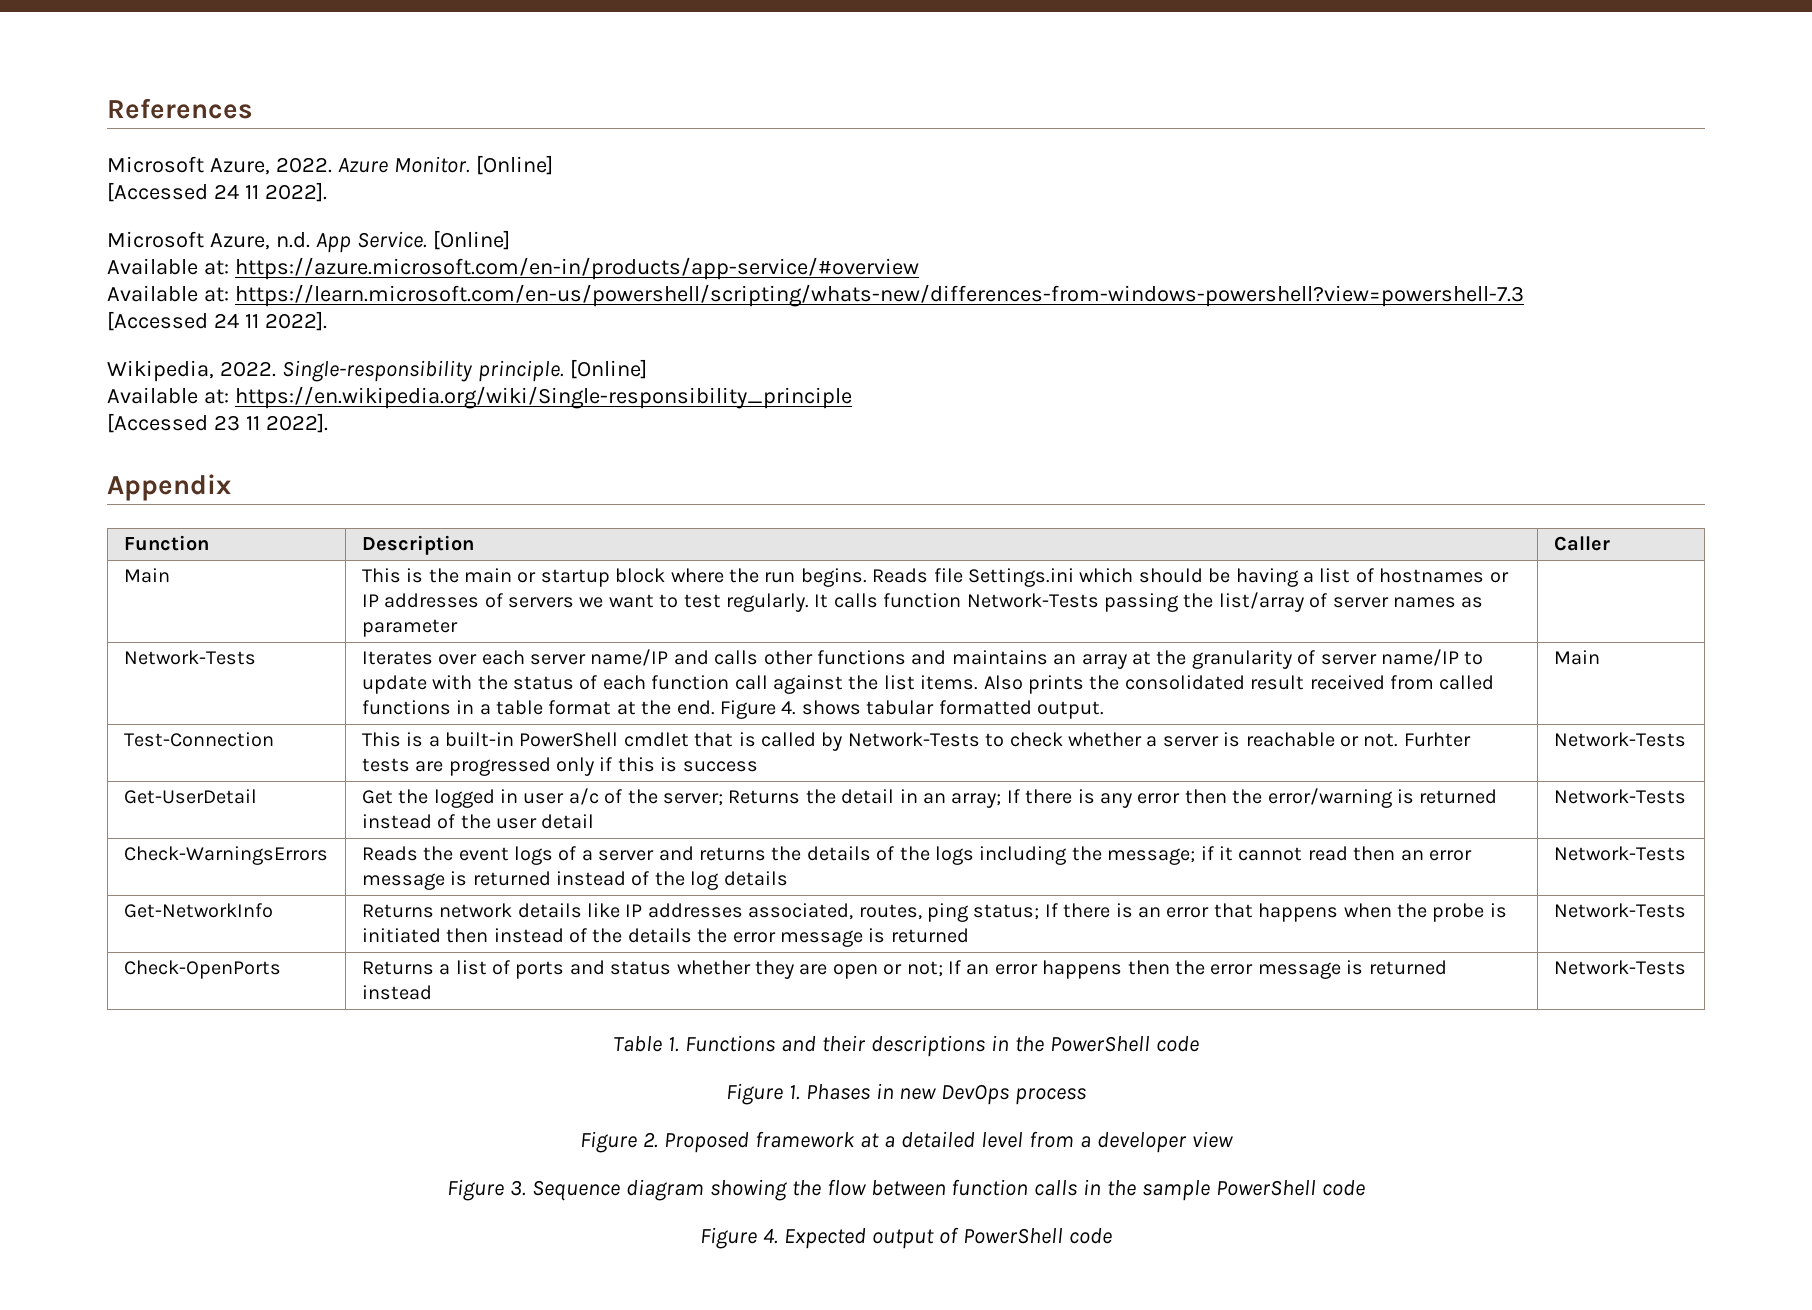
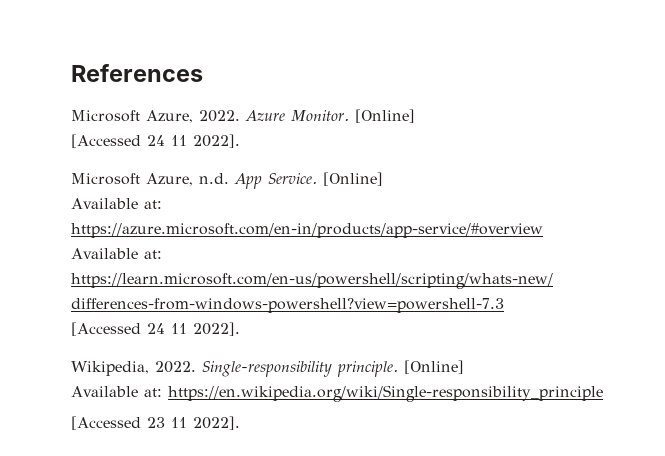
- Appendix
- Function | Description | Caller
- Main | This is the main or startup block where the run begins. Reads file Settings.ini which should be having a list of hostnames or IP addresses of servers we want to test regularly. It calls function Network-Tests passing the list/array of server names as parameter |
- Network-Tests | Iterates over each server name/IP and calls other functions and maintains an array at the granularity of server name/IP to update with the status of each function call against the list items. Also prints the consolidated result received from called functions in a table format at the end. Figure 4. shows tabular formatted output. | Main
- Test-Connection | This is a built-in PowerShell cmdlet that is called by Network-Tests to check whether a server is reachable or not. Furhter tests are progressed only if this is success | Network-Tests
- Get-UserDetail | Get the logged in user a/c of the server; Returns the detail in an array; If there is any error then the error/warning is returned instead of the user detail | Network-Tests
- Check-WarningsErrors | Reads the event logs of a server and returns the details of the logs including the message; if it cannot read then an error message is returned instead of the log details | Network-Tests
- Get-NetworkInfo | Returns network details like IP addresses associated, routes, ping status; If there is an error that happens when the probe is initiated then instead of the details the error message is returned | Network-Tests
- Check-OpenPorts | Returns a list of ports and status whether they are open or not; If an error happens then the error message is returned instead | Network-Tests
- Table 1. Functions and their descriptions in the PowerShell code
- Figure 1. Phases in new DevOps process
- Figure 2. Proposed framework at a detailed level from a developer view
- Figure 3. Sequence diagram showing the flow between function calls in the sample PowerShell code
- Figure 4. Expected output of PowerShell code

